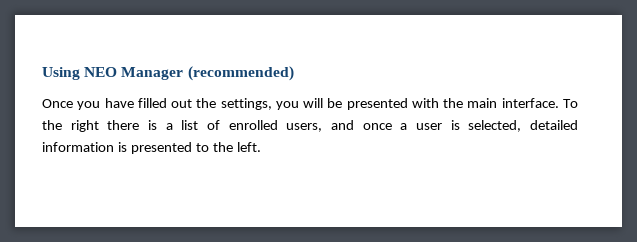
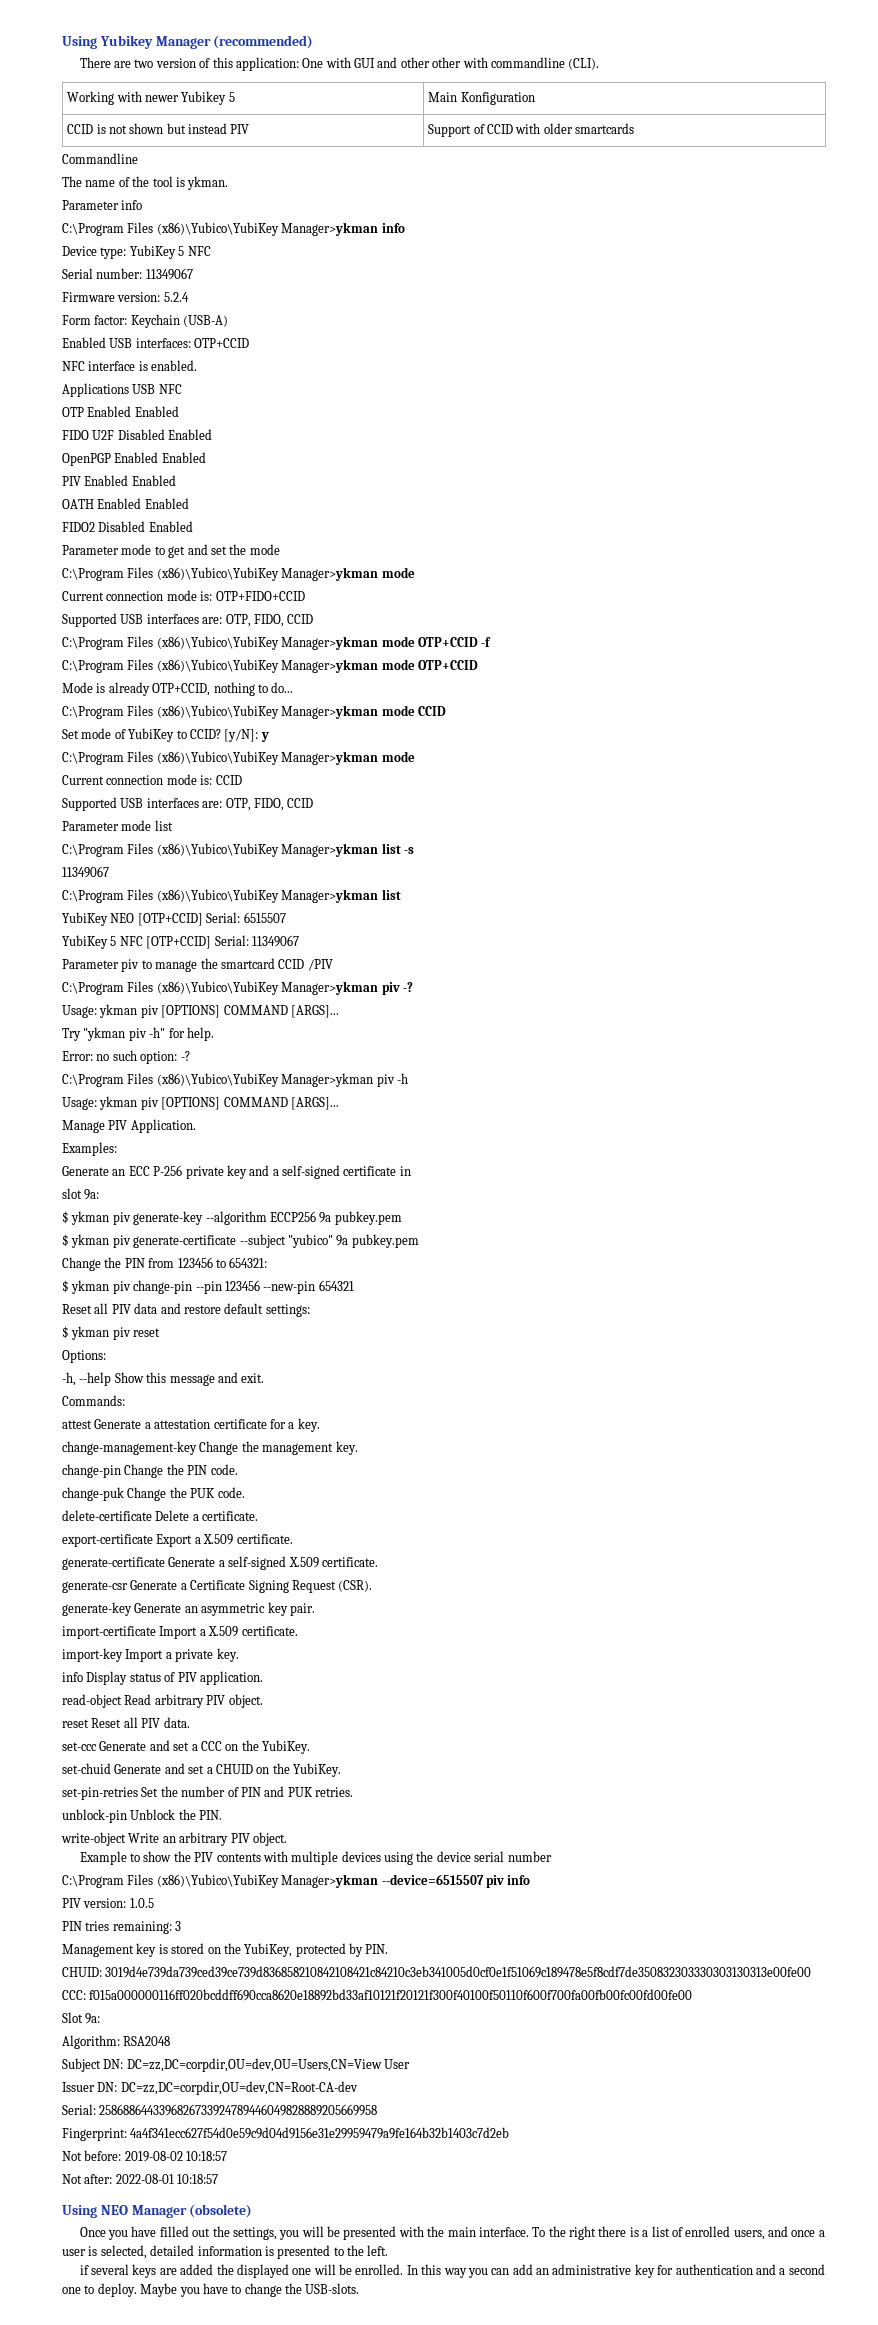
- Using NEO Manager (recommended)
+ Using Yubikey Manager (recommended)
+ There are two version of this application: One with GUI and other other with commandline (CLI).
+ Working with newer Yubikey 5 | Main Konfiguration
+ CCID is not shown but instead PIV | Support of CCID with older smartcards
+ Commandline
+ The name of the tool is ykman.
+ Parameter info
+ C:\Program Files (x86)\Yubico\YubiKey Manager>ykman info
+ Device type: YubiKey 5 NFC
+ Serial number: 11349067
+ Firmware version: 5.2.4
+ Form factor: Keychain (USB-A)
+ Enabled USB interfaces: OTP+CCID
+ NFC interface is enabled.
+ Applications USB NFC
+ OTP Enabled Enabled
+ FIDO U2F Disabled Enabled
+ OpenPGP Enabled Enabled
+ PIV Enabled Enabled
+ OATH Enabled Enabled
+ FIDO2 Disabled Enabled
+ Parameter mode to get and set the mode
+ C:\Program Files (x86)\Yubico\YubiKey Manager>ykman mode
+ Current connection mode is: OTP+FIDO+CCID
+ Supported USB interfaces are: OTP, FIDO, CCID
+ C:\Program Files (x86)\Yubico\YubiKey Manager>ykman mode OTP+CCID -f
+ C:\Program Files (x86)\Yubico\YubiKey Manager>ykman mode OTP+CCID
+ Mode is already OTP+CCID, nothing to do...
+ C:\Program Files (x86)\Yubico\YubiKey Manager>ykman mode CCID
+ Set mode of YubiKey to CCID? [y/N]: y
+ C:\Program Files (x86)\Yubico\YubiKey Manager>ykman mode
+ Current connection mode is: CCID
+ Supported USB interfaces are: OTP, FIDO, CCID
+ Parameter mode list
+ C:\Program Files (x86)\Yubico\YubiKey Manager>ykman list -s
+ 11349067
+ C:\Program Files (x86)\Yubico\YubiKey Manager>ykman list
+ YubiKey NEO [OTP+CCID] Serial: 6515507
+ YubiKey 5 NFC [OTP+CCID] Serial: 11349067
+ Parameter piv to manage the smartcard CCID /PIV
+ C:\Program Files (x86)\Yubico\YubiKey Manager>ykman piv -?
+ Usage: ykman piv [OPTIONS] COMMAND [ARGS]...
+ Try "ykman piv -h" for help.
+ Error: no such option: -?
+ C:\Program Files (x86)\Yubico\YubiKey Manager>ykman piv -h
+ Usage: ykman piv [OPTIONS] COMMAND [ARGS]...
+ Manage PIV Application.
+ Examples:
+ Generate an ECC P-256 private key and a self-signed certificate in
+ slot 9a:
+ $ ykman piv generate-key --algorithm ECCP256 9a pubkey.pem
+ $ ykman piv generate-certificate --subject "yubico" 9a pubkey.pem
+ Change the PIN from 123456 to 654321:
+ $ ykman piv change-pin --pin 123456 --new-pin 654321
+ Reset all PIV data and restore default settings:
+ $ ykman piv reset
+ Options:
+ -h, --help Show this message and exit.
+ Commands:
+ attest Generate a attestation certificate for a key.
+ change-management-key Change the management key.
+ change-pin Change the PIN code.
+ change-puk Change the PUK code.
+ delete-certificate Delete a certificate.
+ export-certificate Export a X.509 certificate.
+ generate-certificate Generate a self-signed X.509 certificate.
+ generate-csr Generate a Certificate Signing Request (CSR).
+ generate-key Generate an asymmetric key pair.
+ import-certificate Import a X.509 certificate.
+ import-key Import a private key.
+ info Display status of PIV application.
+ read-object Read arbitrary PIV object.
+ reset Reset all PIV data.
+ set-ccc Generate and set a CCC on the YubiKey.
+ set-chuid Generate and set a CHUID on the YubiKey.
+ set-pin-retries Set the number of PIN and PUK retries.
+ unblock-pin Unblock the PIN.
+ write-object Write an arbitrary PIV object.
+ Example to show the PIV contents with multiple devices using the device serial number
+ C:\Program Files (x86)\Yubico\YubiKey Manager>ykman --device=6515507 piv info
+ PIV version: 1.0.5
+ PIN tries remaining: 3
+ Management key is stored on the YubiKey, protected by PIN.
+ CHUID: 3019d4e739da739ced39ce739d836858210842108421c84210c3eb341005d0cf0e1f51069c189478e5f8cdf7de350832303330303130313e00fe00
+ CCC: f015a000000116ff020bcddff690cca8620e18892bd33af10121f20121f300f40100f50110f600f700fa00fb00fc00fd00fe00
+ Slot 9a:
+ Algorithm: RSA2048
+ Subject DN: DC=zz,DC=corpdir,OU=dev,OU=Users,CN=View User
+ Issuer DN: DC=zz,DC=corpdir,OU=dev,CN=Root-CA-dev
+ Serial: 2586886443396826733924789446049828889205669958
+ Fingerprint: 4a4f341ecc627f54d0e59c9d04d9156e31e29959479a9fe164b32b1403c7d2eb
+ Not before: 2019-08-02 10:18:57
+ Not after: 2022-08-01 10:18:57
+ Using NEO Manager (obsolete)
+ if several keys are added the displayed one will be enrolled. In this way you can add an administrative key for authentication and a second one to deploy. Maybe you have to change the USB-slots.

